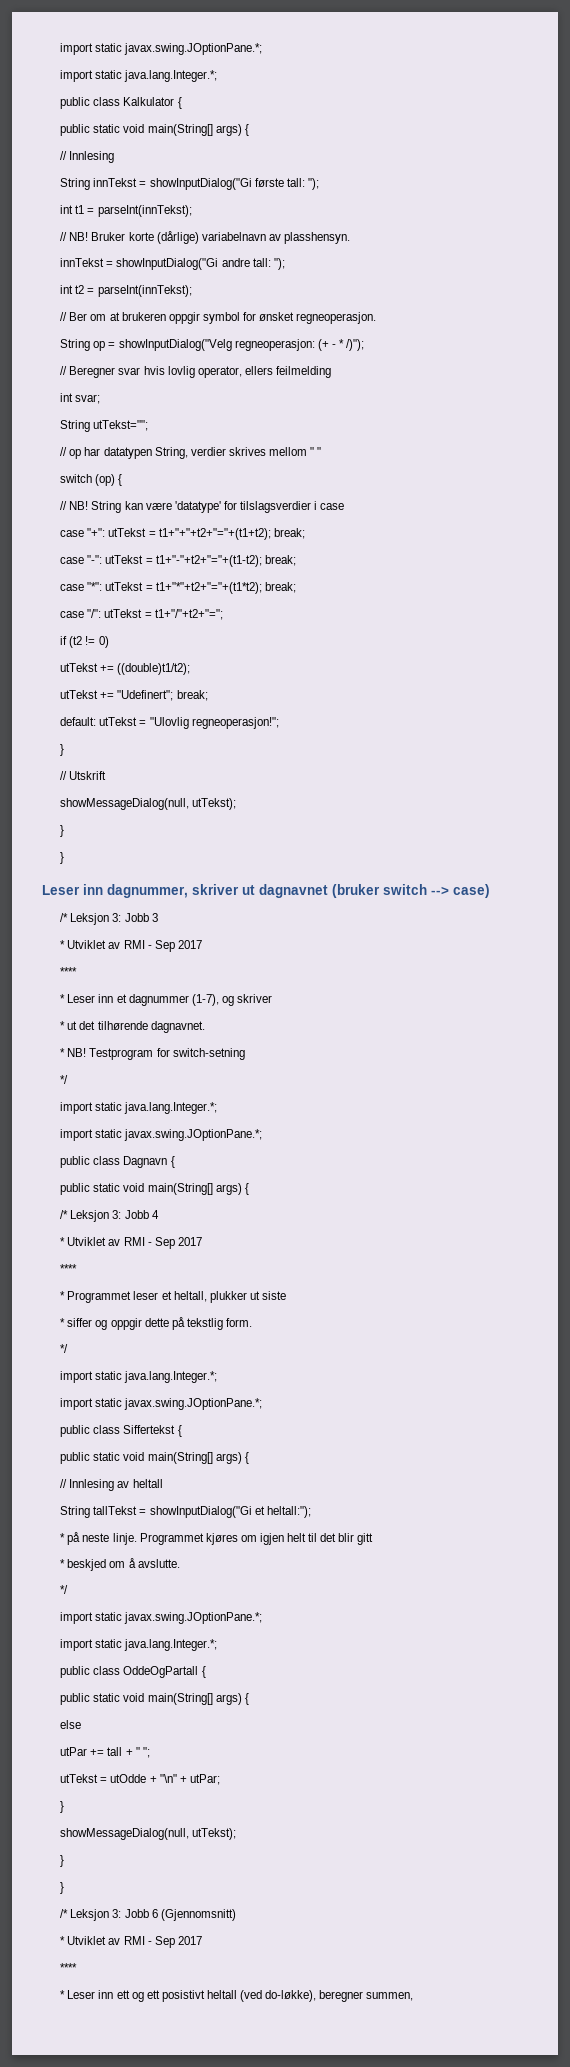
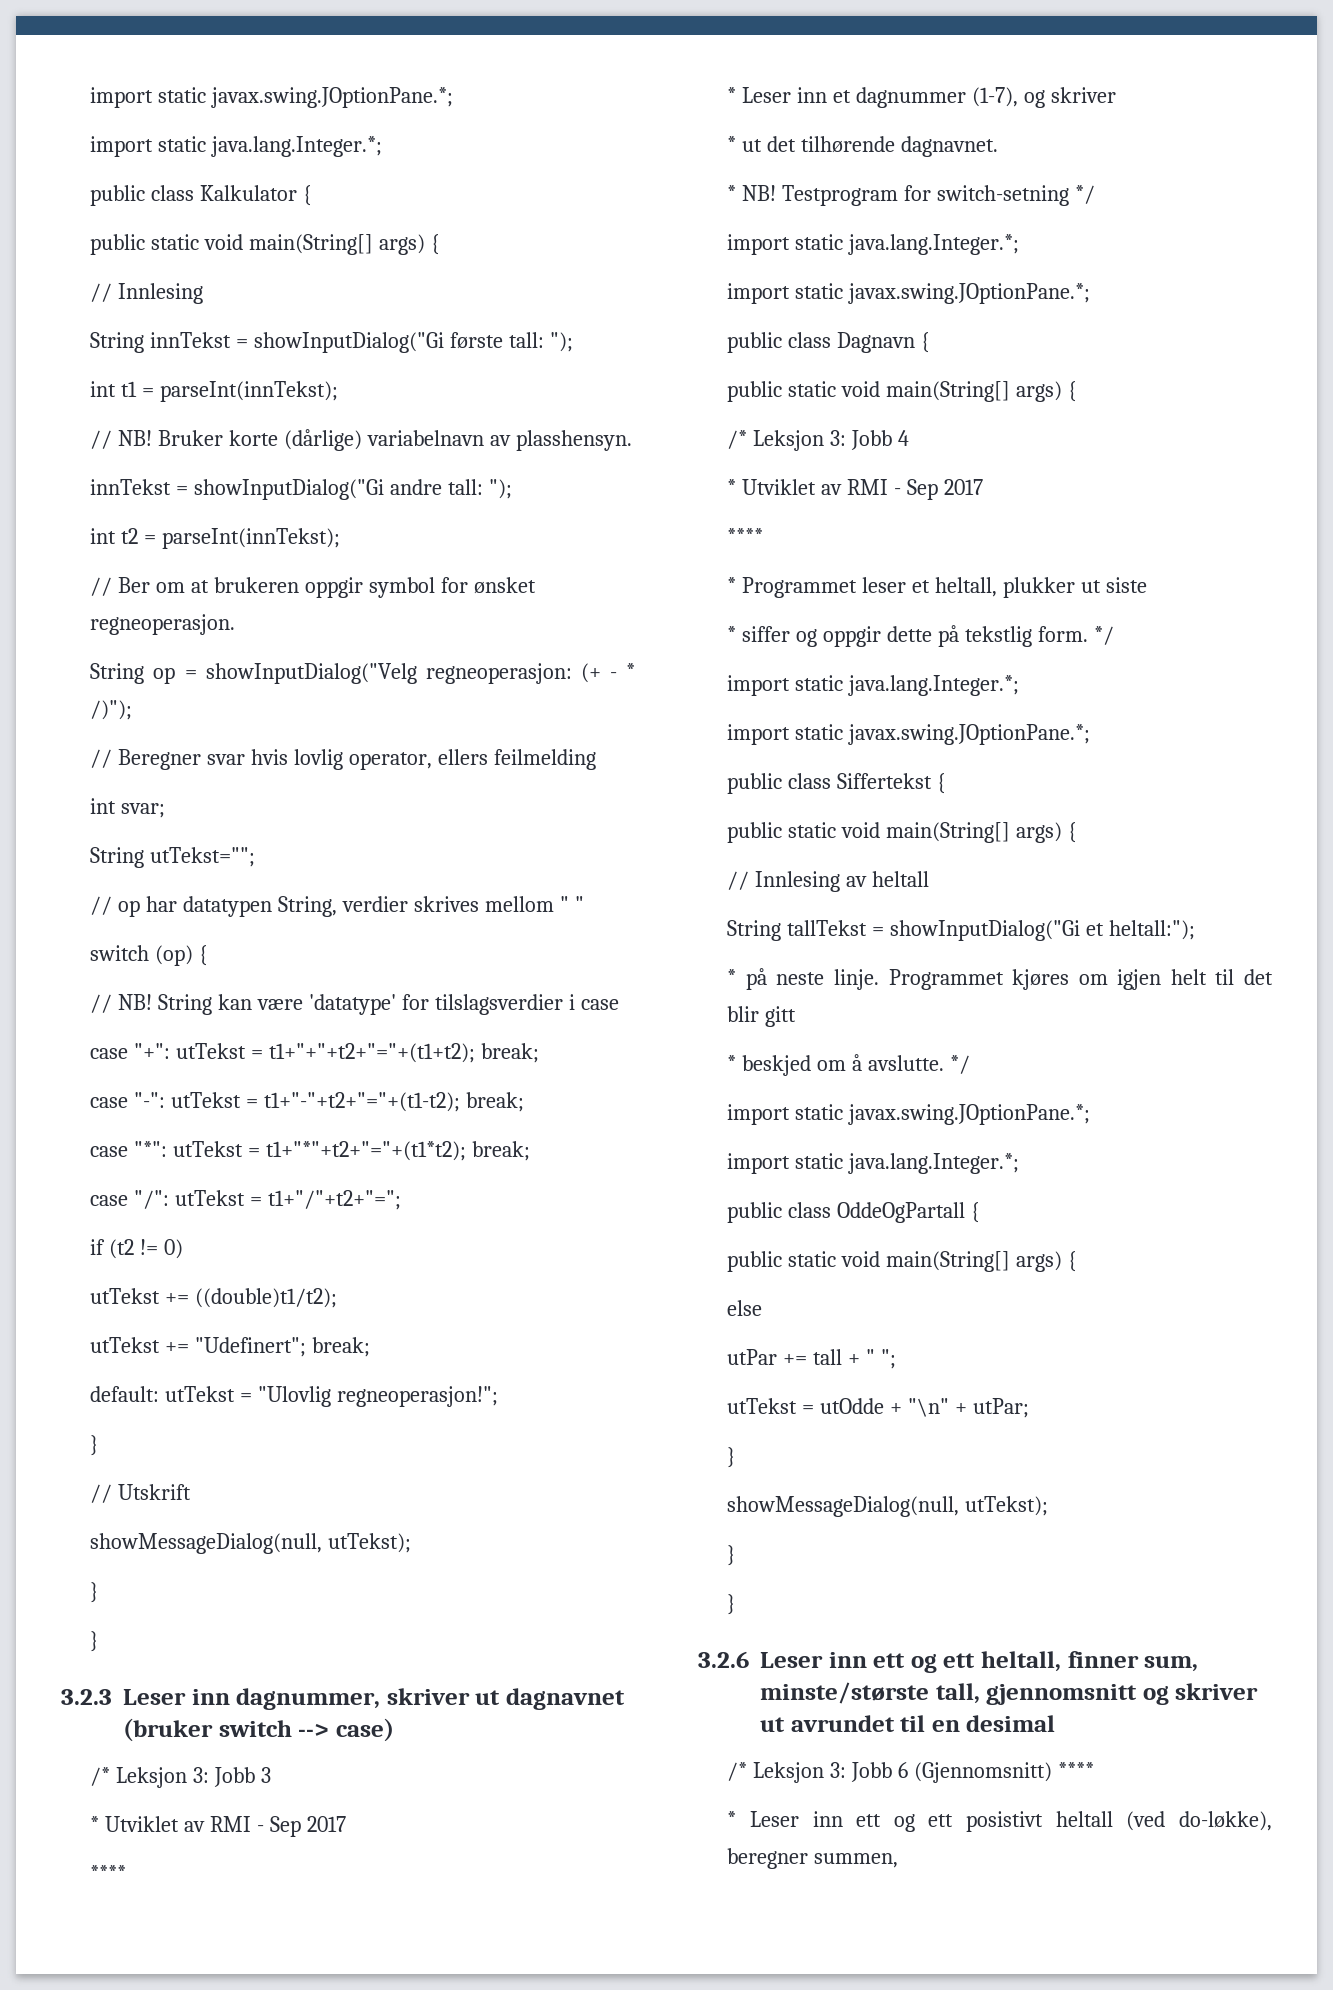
- Leser inn dagnummer, skriver ut dagnavnet (bruker switch --> case)
+ 3.2.3 Leser inn dagnummer, skriver ut dagnavnet (bruker switch --> case)
- Testprogram for switch-setning
- */
+ Testprogram for switch-setning */
- * siffer og oppgir dette på tekstlig form.
- */
+ * siffer og oppgir dette på tekstlig form. */
- * beskjed om å avslutte.
- */
+ * beskjed om å avslutte. */
+ 3.2.6 Leser inn ett og ett heltall, finner sum, minste/største tall, gjennomsnitt og skriver ut avrundet til en desimal
- /* Leksjon 3: Jobb 6 (Gjennomsnitt)
- * Utviklet av RMI - Sep 2017
- ****
+ /* Leksjon 3: Jobb 6 (Gjennomsnitt) ****

